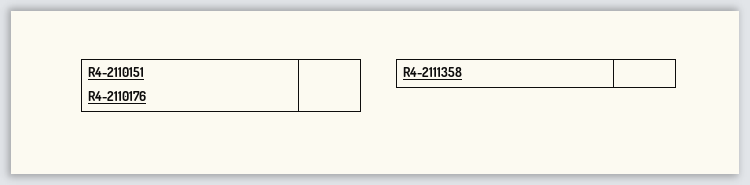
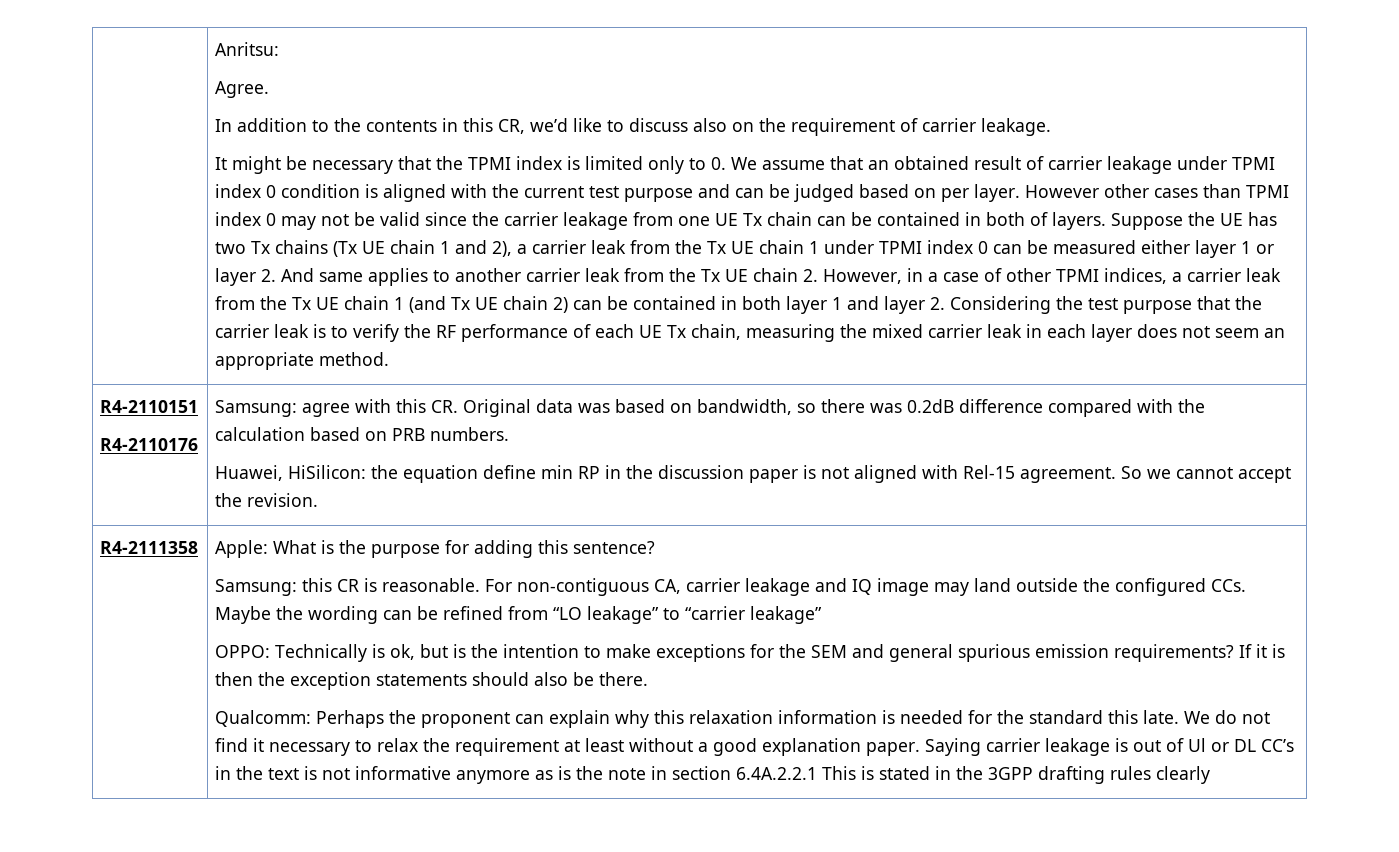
+ Anritsu:
+ Agree.
+ In addition to the contents in this CR, we’d like to discuss also on the requirement of carrier leakage.
+ It might be necessary that the TPMI index is limited only to 0. We assume that an obtained result of carrier leakage under TPMI index 0 condition is aligned with the current test purpose and can be judged based on per layer. However other cases than TPMI index 0 may not be valid since the carrier leakage from one UE Tx chain can be contained in both of layers. Suppose the UE has two Tx chains (Tx UE chain 1 and 2), a carrier leak from the Tx UE chain 1 under TPMI index 0 can be measured either layer 1 or layer 2. And same applies to another carrier leak from the Tx UE chain 2. However, in a case of other TPMI indices, a carrier leak from the Tx UE chain 1 (and Tx UE chain 2) can be contained in both layer 1 and layer 2. Considering the test purpose that the carrier leak is to verify the RF performance of each UE Tx chain, measuring the mixed carrier leak in each layer does not seem an appropriate method.
  R4-2110151
- R4-2110176 |
- R4-2111358 |
+ R4-2110176 | Samsung: agree with this CR. Original data was based on bandwidth, so there was 0.2dB difference compared with the calculation based on PRB numbers.
+ Huawei, HiSilicon: the equation define min RP in the discussion paper is not aligned with Rel-15 agreement. So we cannot accept the revision.
+ R4-2111358 | Apple: What is the purpose for adding this sentence?
+ Samsung: this CR is reasonable. For non-contiguous CA, carrier leakage and IQ image may land outside the configured CCs. Maybe the wording can be refined from “LO leakage” to “carrier leakage”
+ OPPO: Technically is ok, but is the intention to make exceptions for the SEM and general spurious emission requirements? If it is then the exception statements should also be there.
+ Qualcomm: Perhaps the proponent can explain why this relaxation information is needed for the standard this late. We do not find it necessary to relax the requirement at least without a good explanation paper. Saying carrier leakage is out of Ul or DL CC’s in the text is not informative anymore as is the note in section 6.4A.2.2.1 This is stated in the 3GPP drafting rules clearly

